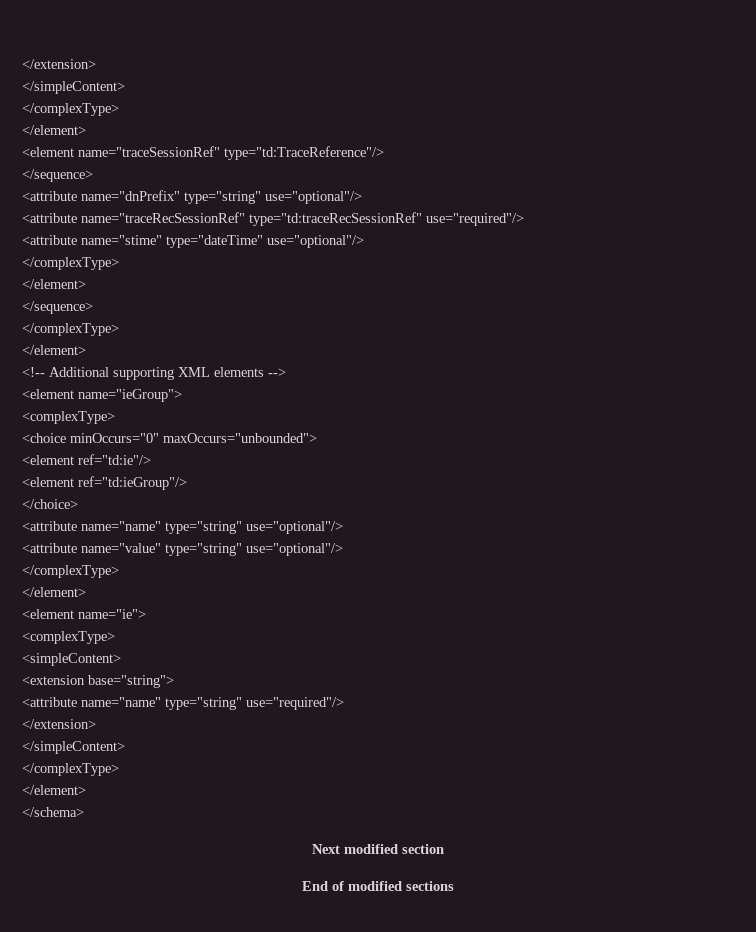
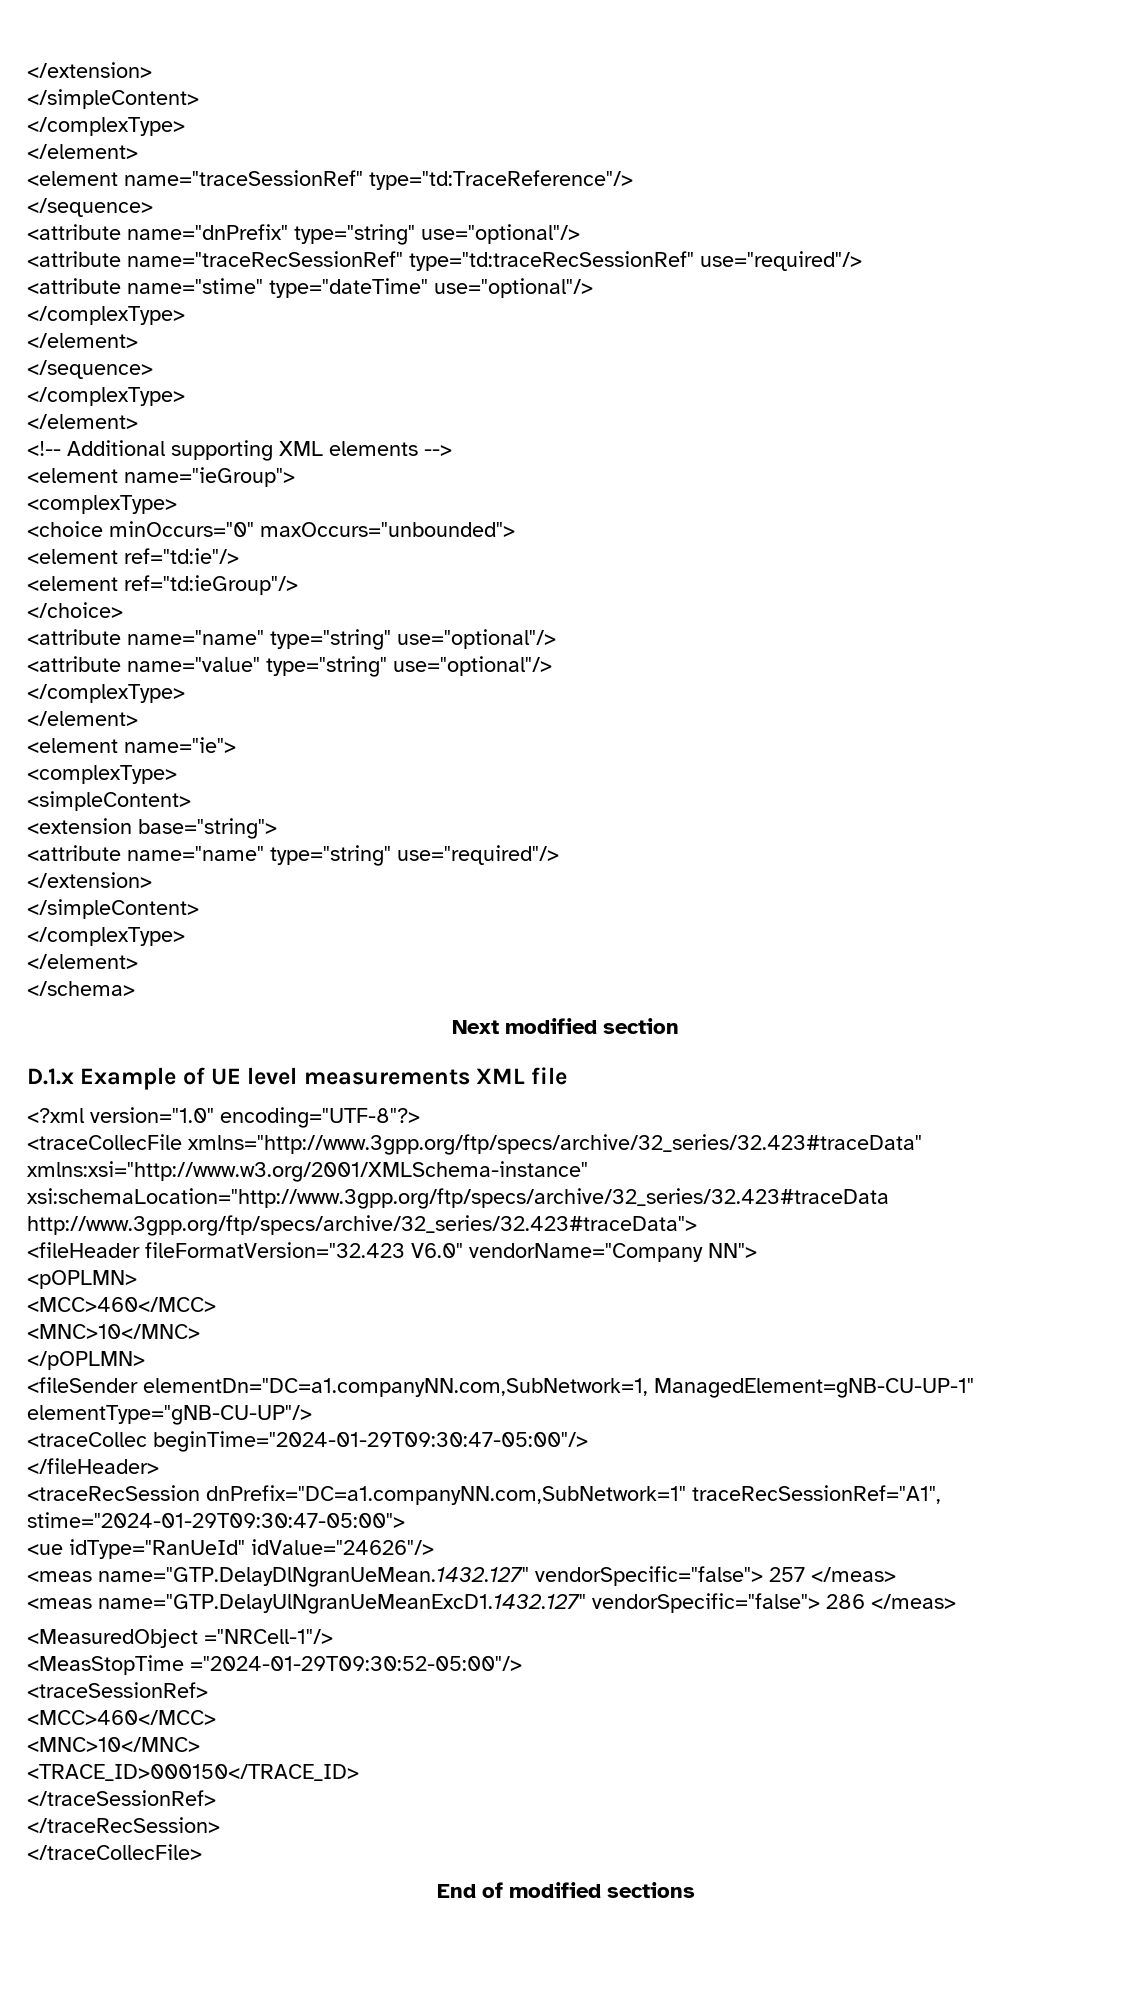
+ D.1.x Example of UE level measurements XML file
+ <?xml version="1.0" encoding="UTF-8"?>
+ <traceCollecFile xmlns="http://www.3gpp.org/ftp/specs/archive/32_series/32.423#traceData" xmlns:xsi="http://www.w3.org/2001/XMLSchema-instance" xsi:schemaLocation="http://www.3gpp.org/ftp/specs/archive/32_series/32.423#traceData http://www.3gpp.org/ftp/specs/archive/32_series/32.423#traceData">
+ <fileHeader fileFormatVersion="32.423 V6.0" vendorName="Company NN">
+ <pOPLMN>
+ <MCC>460</MCC>
+ <MNC>10</MNC>
+ </pOPLMN>
+ <fileSender elementDn="DC=a1.companyNN.com,SubNetwork=1, ManagedElement=gNB-CU-UP-1" elementType="gNB-CU-UP"/>
+ <traceCollec beginTime="2024-01-29T09:30:47-05:00"/>
+ </fileHeader>
+ <traceRecSession dnPrefix="DC=a1.companyNN.com,SubNetwork=1" traceRecSessionRef="A1", stime="2024-01-29T09:30:47-05:00">
+ <ue idType="RanUeId" idValue="24626"/>
+ <meas name="GTP.DelayDlNgranUeMean.1432.127" vendorSpecific="false"> 257 </meas>
+ <meas name="GTP.DelayUlNgranUeMeanExcD1.1432.127" vendorSpecific="false"> 286 </meas>
+ <MeasuredObject ="NRCell-1"/>
+ <MeasStopTime ="2024-01-29T09:30:52-05:00"/>
+ <traceSessionRef>
+ <MCC>460</MCC>
+ <MNC>10</MNC>
+ <TRACE_ID>000150</TRACE_ID>
+ </traceSessionRef>
+ </traceRecSession>
+ </traceCollecFile>

